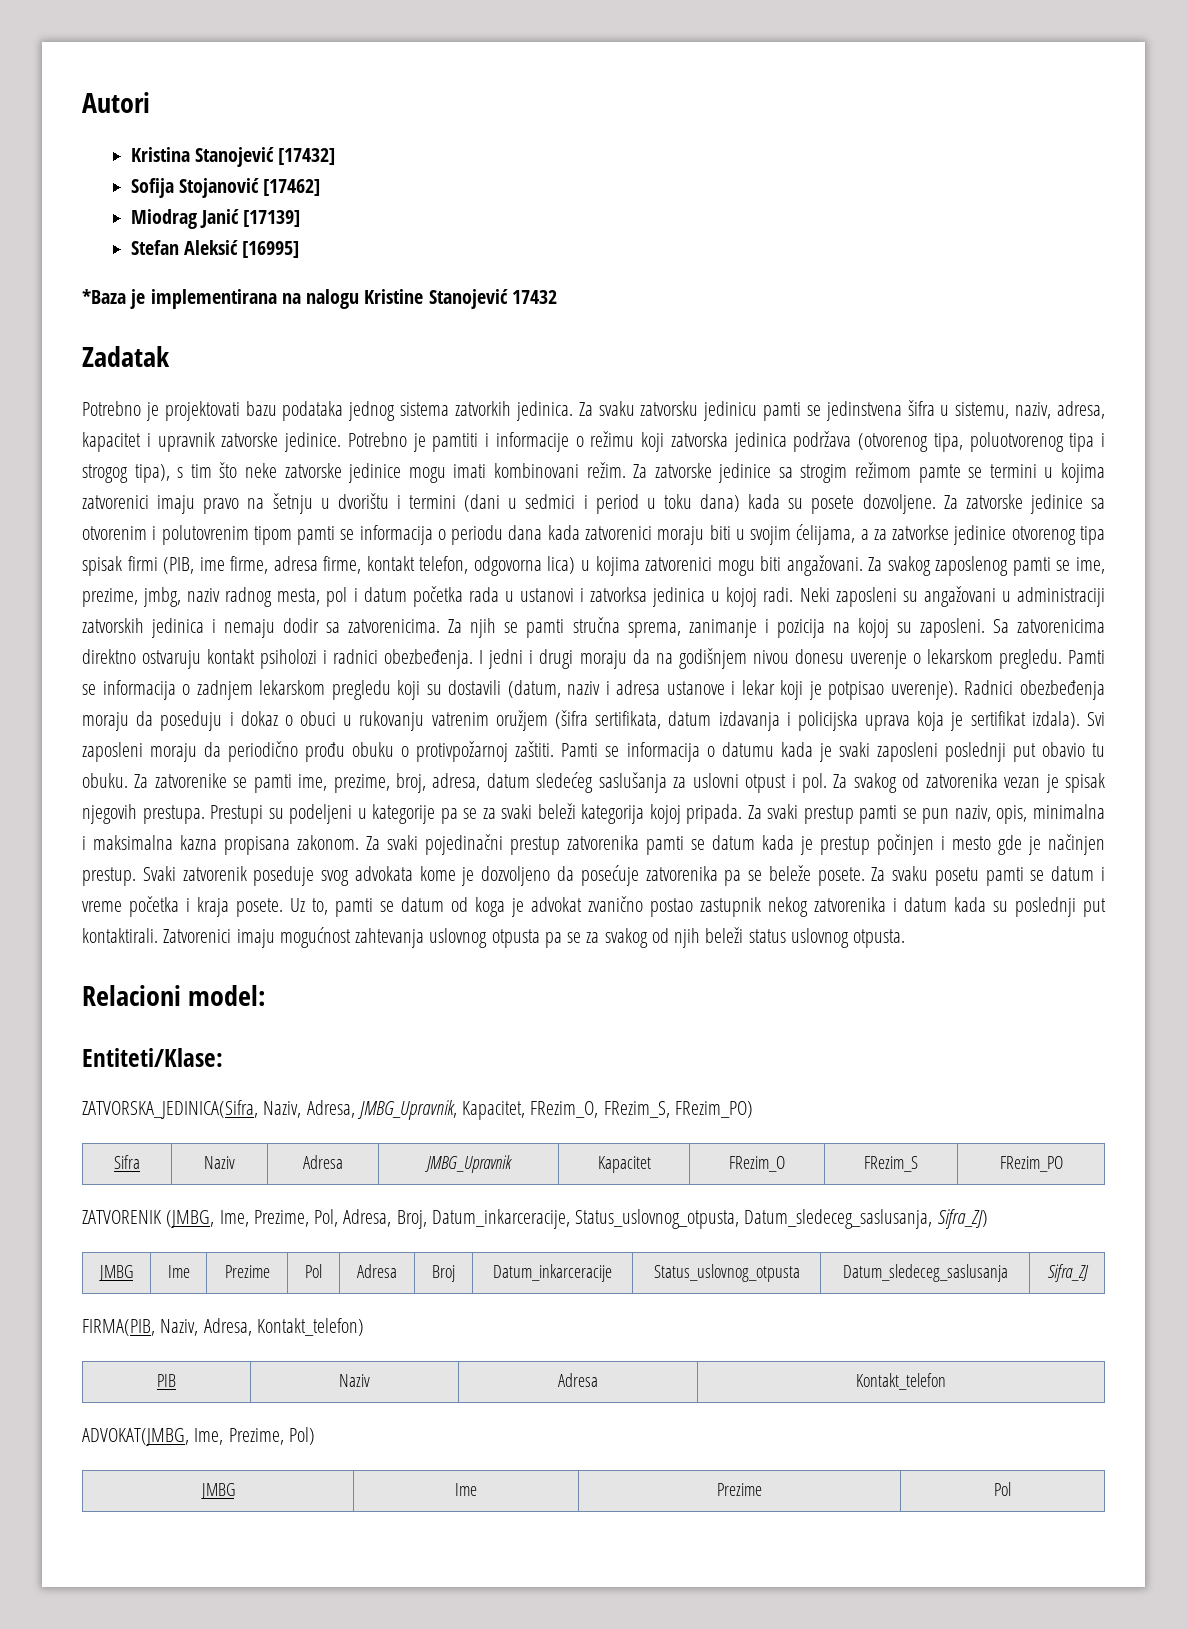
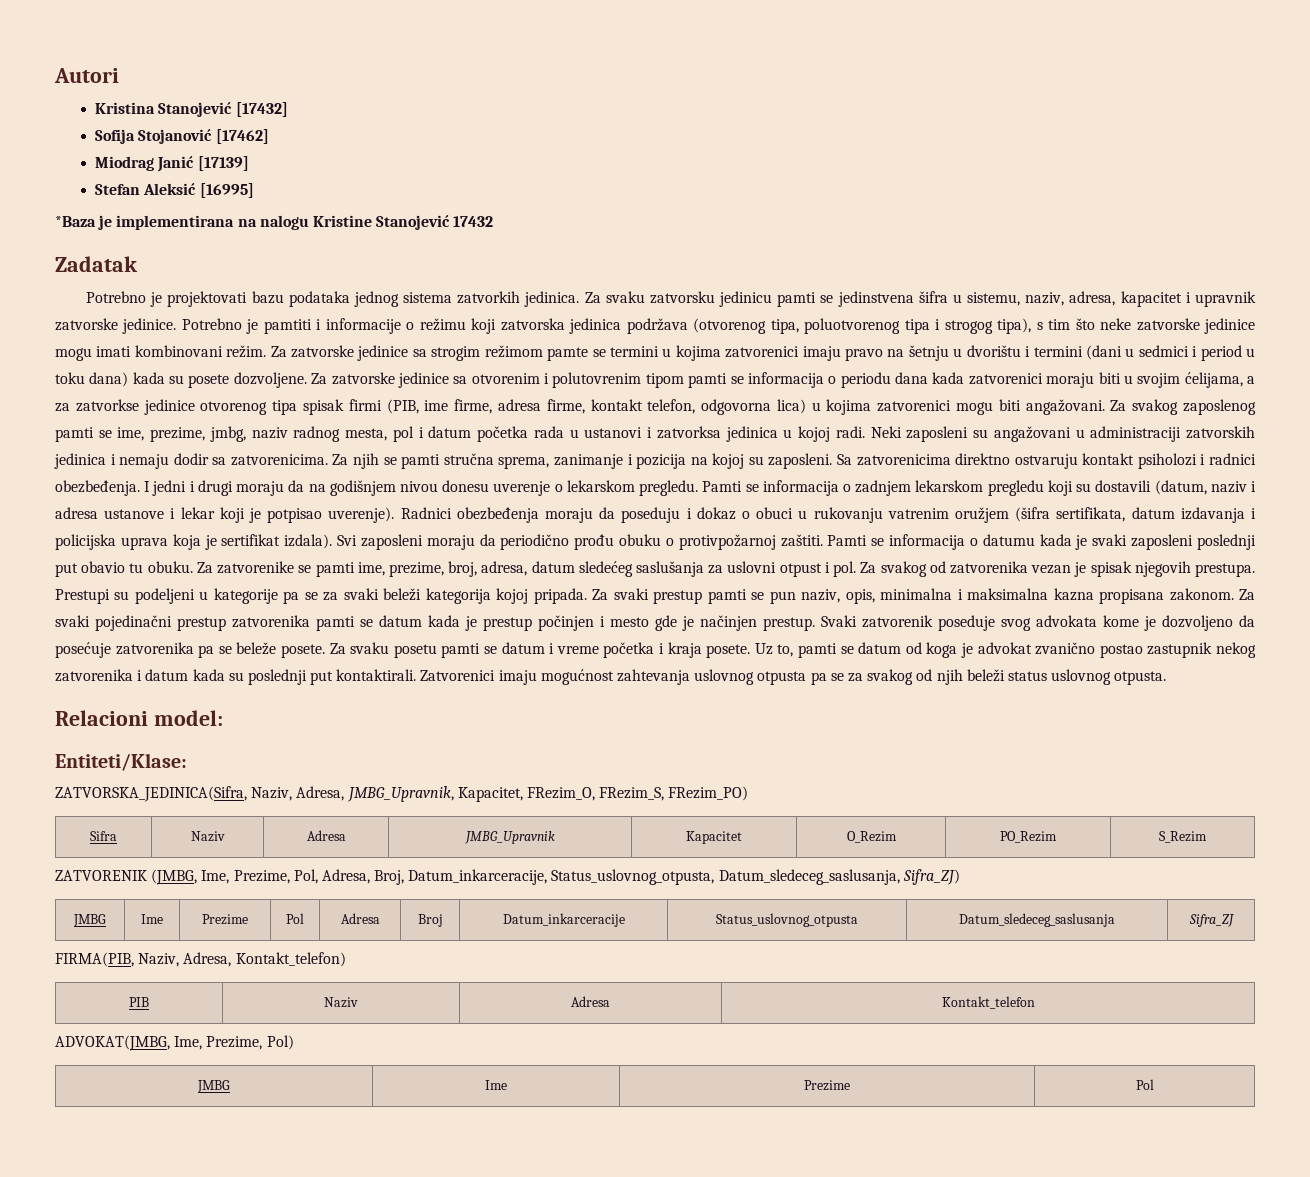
- Sifra | Naziv | Adresa | JMBG_Upravnik | Kapacitet | FRezim_O | FRezim_S | FRezim_PO
+ Sifra | Naziv | Adresa | JMBG_Upravnik | Kapacitet | O_Rezim | PO_Rezim | S_Rezim

